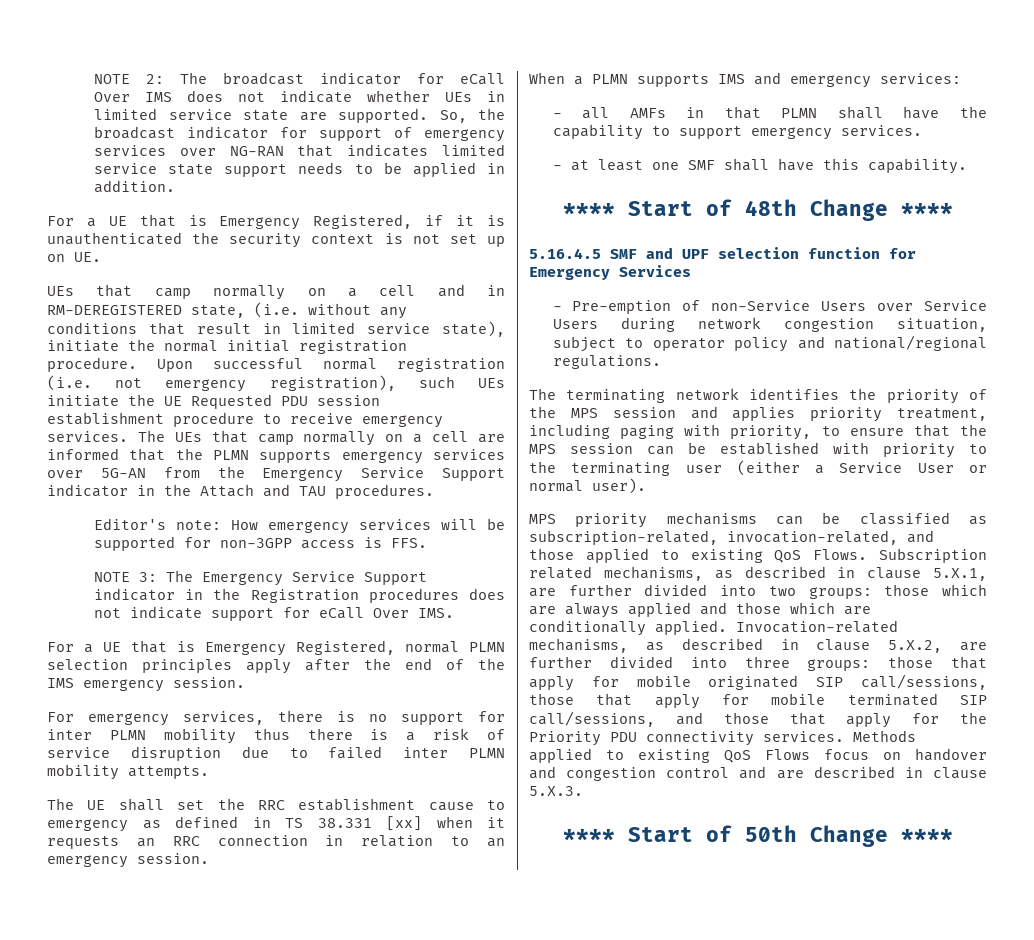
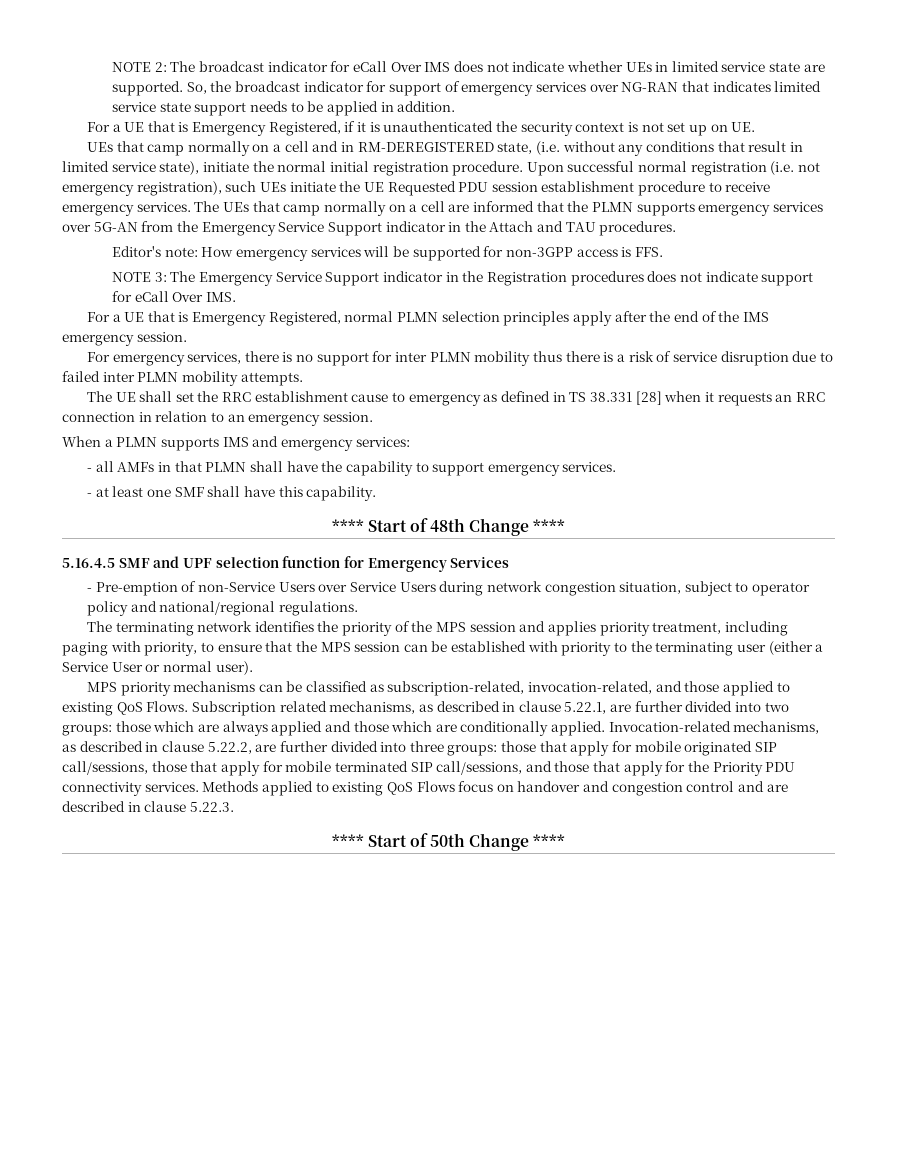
- The UE shall set the RRC establishment cause to emergency as defined in TS 38.331 [xx] when it requests an RRC connection in relation to an emergency session.
+ The UE shall set the RRC establishment cause to emergency as defined in TS 38.331 [28] when it requests an RRC connection in relation to an emergency session.
- Subscription related mechanisms, as described in clause 5.X.1, are further divided into two groups: those which are always applied and those which are conditionally applied.
+ Subscription related mechanisms, as described in clause 5.22.1, are further divided into two groups: those which are always applied and those which are conditionally applied.
- Invocation-related mechanisms, as described in clause 5.X.2, are further divided into three groups: those that apply for mobile originated SIP call/sessions, those that apply for mobile terminated SIP call/sessions, and those that apply for the Priority PDU connectivity services.
+ Invocation-related mechanisms, as described in clause 5.22.2, are further divided into three groups: those that apply for mobile originated SIP call/sessions, those that apply for mobile terminated SIP call/sessions, and those that apply for the Priority PDU connectivity services.
- Methods applied to existing QoS Flows focus on handover and congestion control and are described in clause 5.X.3.
+ Methods applied to existing QoS Flows focus on handover and congestion control and are described in clause 5.22.3.

